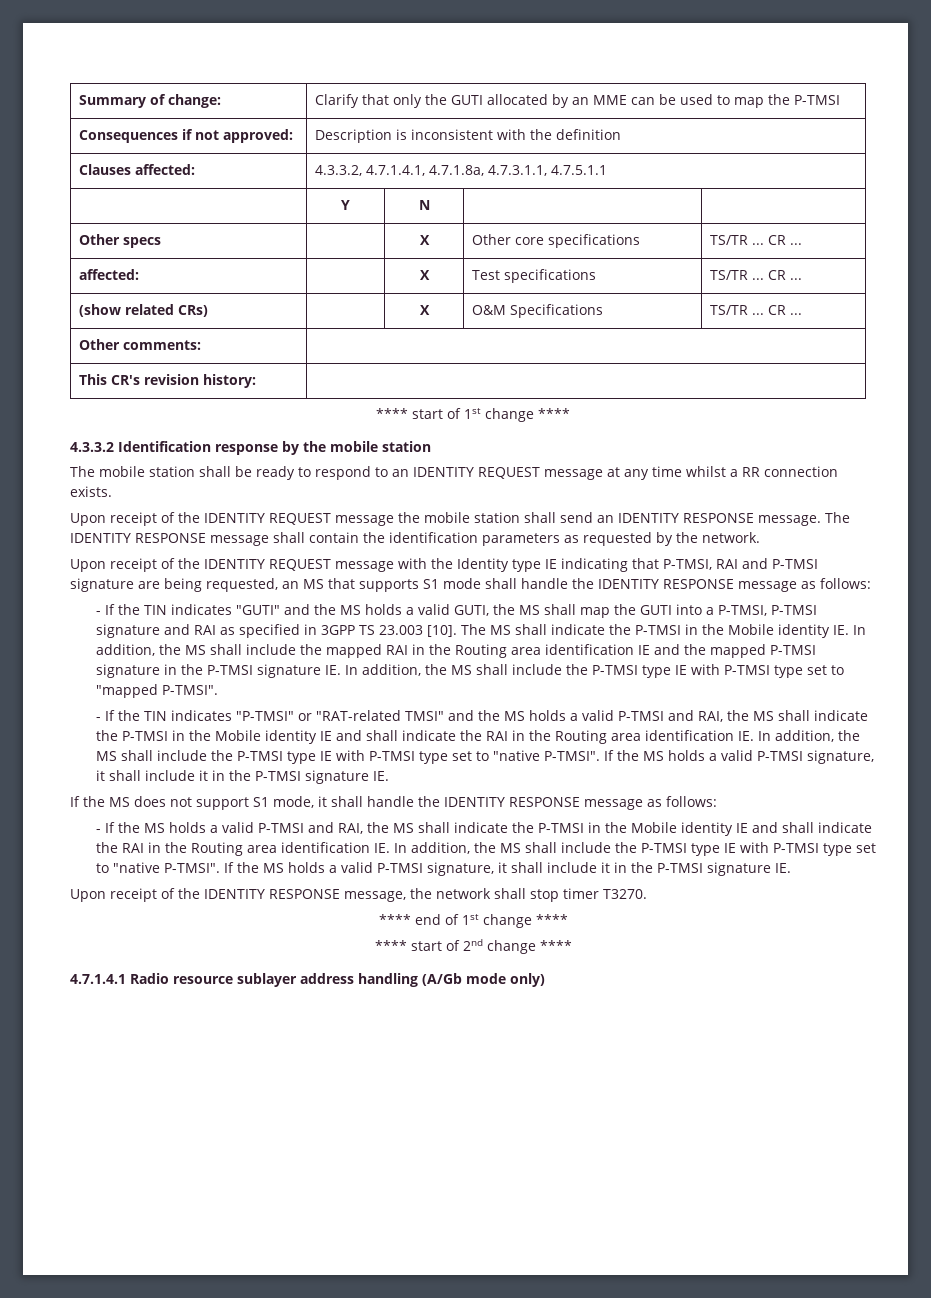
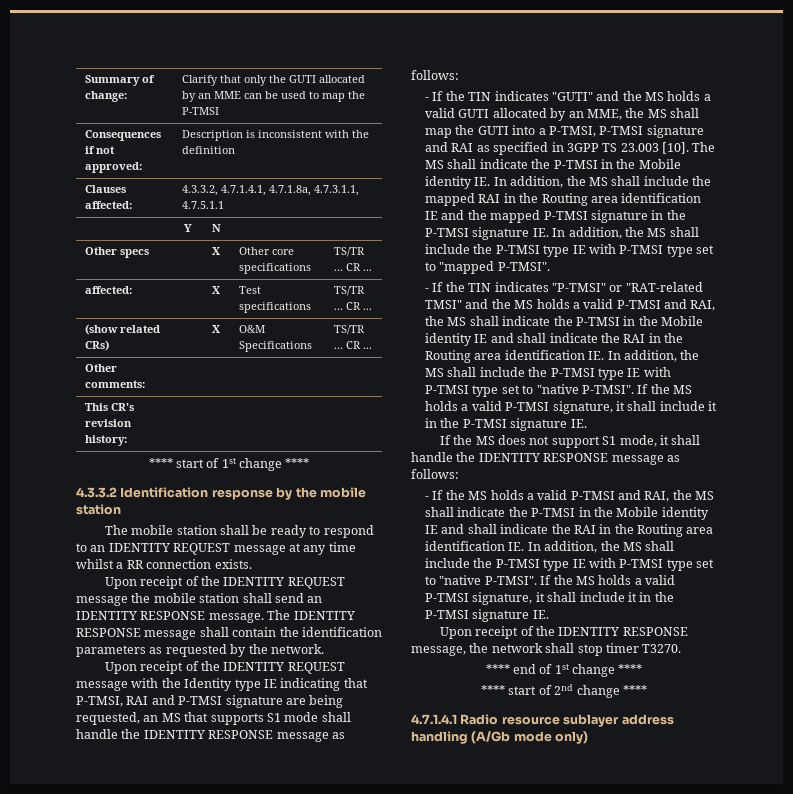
- - If the TIN indicates "GUTI" and the MS holds a valid GUTI, the MS shall map the GUTI into a P-TMSI, P-TMSI signature and RAI as specified in 3GPP TS 23.003 [10].
+ - If the TIN indicates "GUTI" and the MS holds a valid GUTI allocated by an MME, the MS shall map the GUTI into a P-TMSI, P-TMSI signature and RAI as specified in 3GPP TS 23.003 [10].

